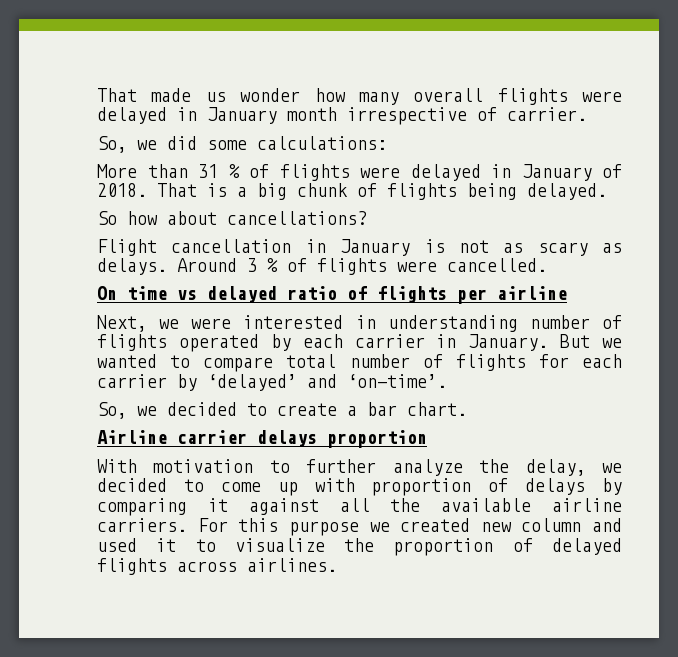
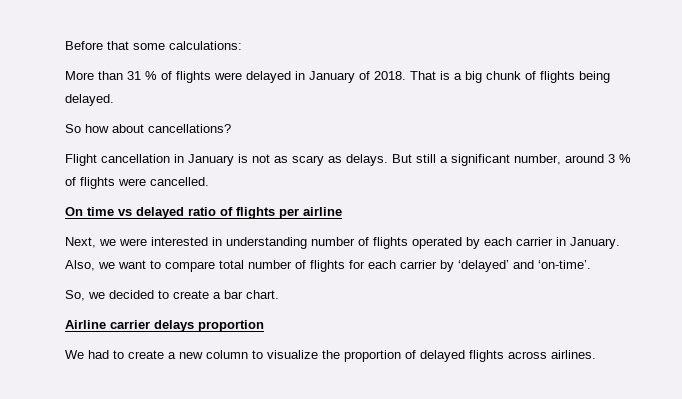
- That made us wonder how many overall flights were delayed in January month irrespective of carrier.
- So, we did some calculations:
+ Before that some calculations:
- Around 3 % of flights were cancelled.
+ But still a significant number, around 3 % of flights were cancelled.
- But we wanted to compare total number of flights for each carrier by ‘delayed’ and ‘on-time’.
+ Also, we want to compare total number of flights for each carrier by ‘delayed’ and ‘on-time’.
- With motivation to further analyze the delay, we decided to come up with proportion of delays by comparing it against all the available airline carriers. For this purpose we created new column and used it to visualize the proportion of delayed flights across airlines.
+ We had to create a new column to visualize the proportion of delayed flights across airlines.

